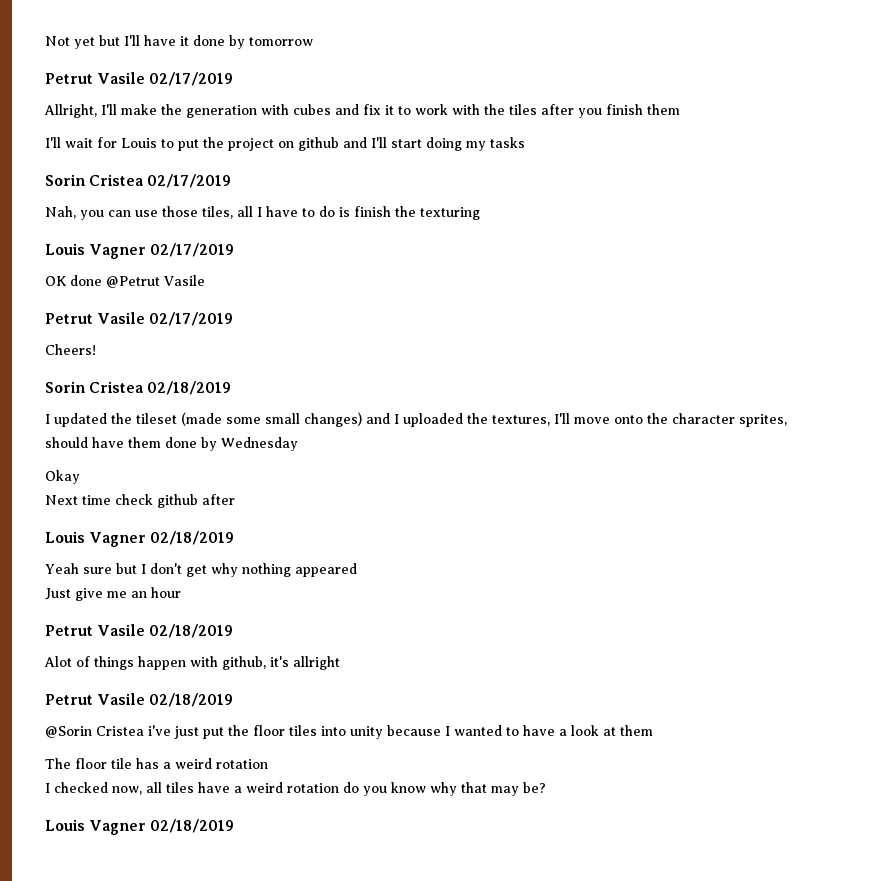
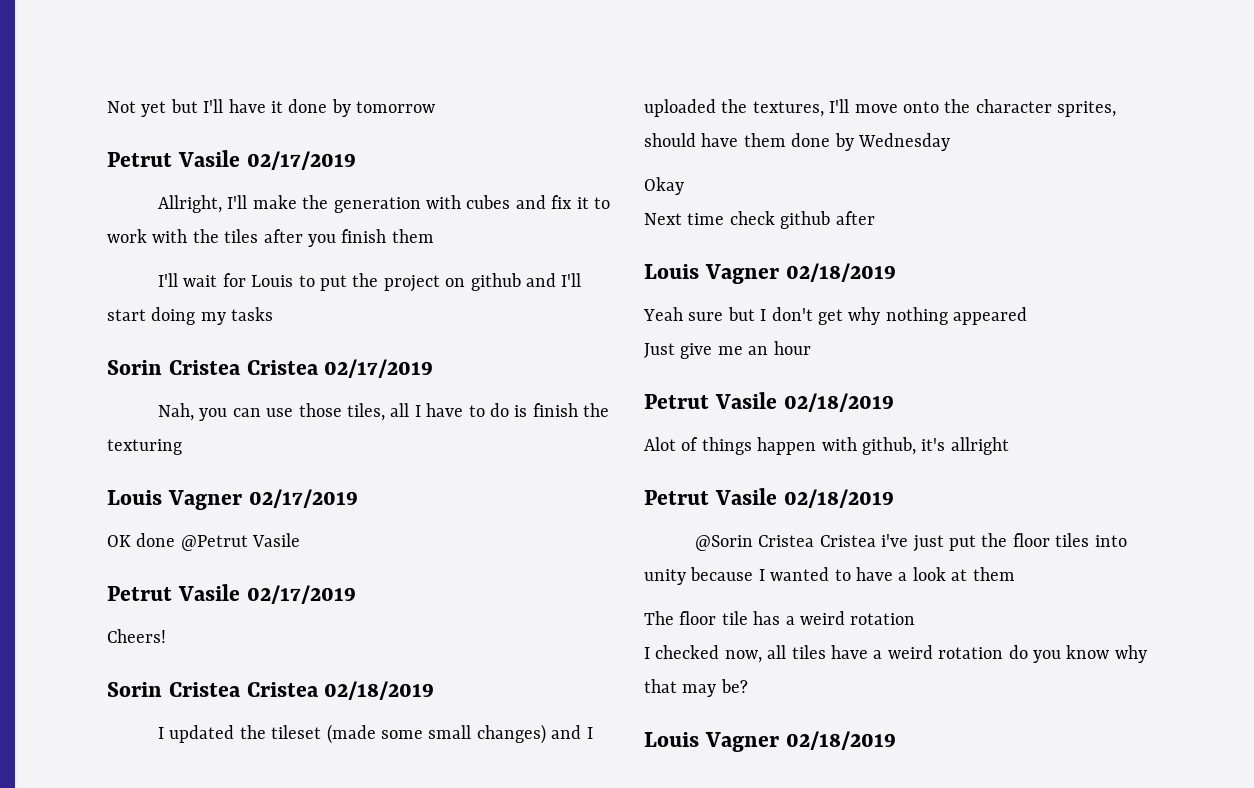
- Sorin Cristea 02/17/2019
+ Sorin Cristea Cristea 02/17/2019
- Sorin Cristea 02/18/2019
+ Sorin Cristea Cristea 02/18/2019
- @Sorin Cristea i've just put the floor tiles into unity because I wanted to have a look at them
+ @Sorin Cristea Cristea i've just put the floor tiles into unity because I wanted to have a look at them

